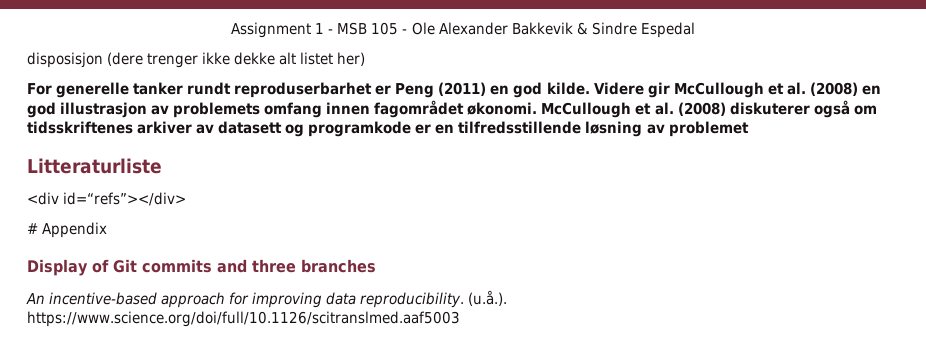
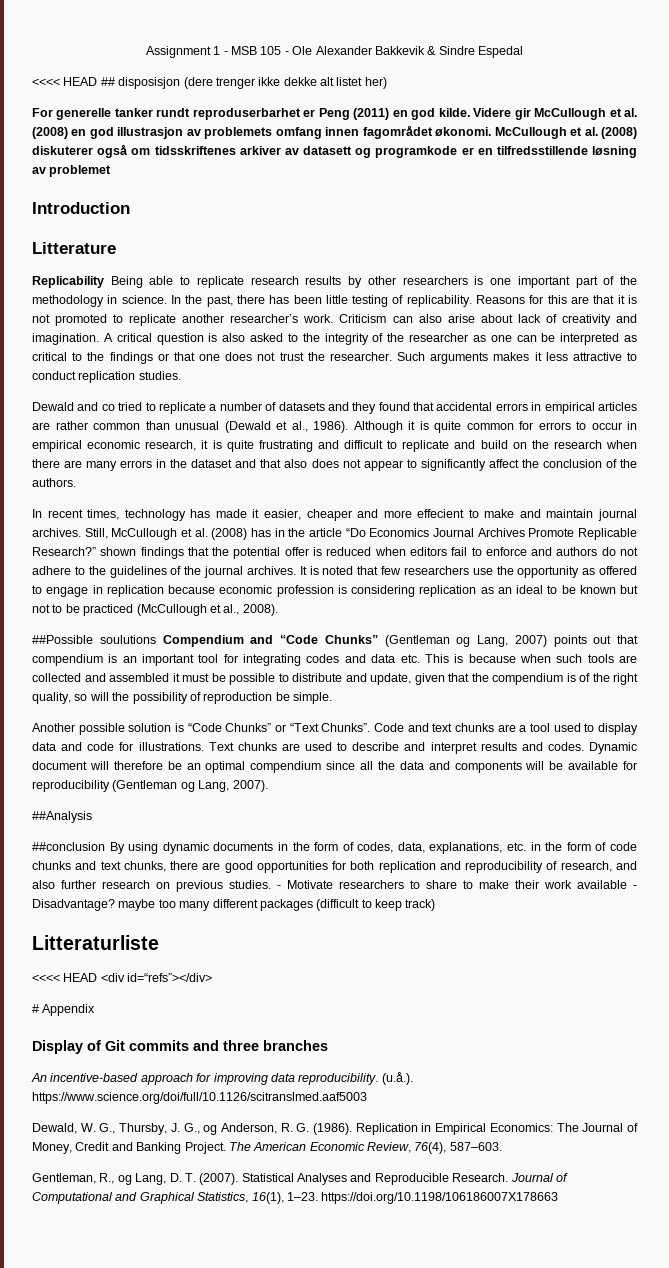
- disposisjon (dere trenger ikke dekke alt listet her)
+ <<<< HEAD ## disposisjon (dere trenger ikke dekke alt listet her)
+ Introduction
+ Litterature
+ Replicability Being able to replicate research results by other researchers is one important part of the methodology in science. In the past, there has been little testing of replicability. Reasons for this are that it is not promoted to replicate another researcher’s work. Criticism can also arise about lack of creativity and imagination. A critical question is also asked to the integrity of the researcher as one can be interpreted as critical to the findings or that one does not trust the researcher. Such arguments makes it less attractive to conduct replication studies.
+ Dewald and co tried to replicate a number of datasets and they found that accidental errors in empirical articles are rather common than unusual (Dewald et al., 1986). Although it is quite common for errors to occur in empirical economic research, it is quite frustrating and difficult to replicate and build on the research when there are many errors in the dataset and that also does not appear to significantly affect the conclusion of the authors.
+ In recent times, technology has made it easier, cheaper and more effecient to make and maintain journal archives. Still, McCullough et al. (2008) has in the article “Do Economics Journal Archives Promote Replicable Research?” shown findings that the potential offer is reduced when editors fail to enforce and authors do not adhere to the guidelines of the journal archives. It is noted that few researchers use the opportunity as offered to engage in replication because economic profession is considering replication as an ideal to be known but not to be practiced (McCullough et al., 2008).
+ ##Possible soulutions Compendium and “Code Chunks” (Gentleman og Lang, 2007) points out that compendium is an important tool for integrating codes and data etc. This is because when such tools are collected and assembled it must be possible to distribute and update, given that the compendium is of the right quality, so will the possibility of reproduction be simple.
+ Another possible solution is “Code Chunks” or “Text Chunks”. Code and text chunks are a tool used to display data and code for illustrations. Text chunks are used to describe and interpret results and codes. Dynamic document will therefore be an optimal compendium since all the data and components will be available for reproducibility (Gentleman og Lang, 2007).
+ ##Analysis
+ ##conclusion By using dynamic documents in the form of codes, data, explanations, etc. in the form of code chunks and text chunks, there are good opportunities for both replication and reproducibility of research, and also further research on previous studies. - Motivate researchers to share to make their work available - Disadvantage? maybe too many different packages (difficult to keep track)
- <div id=“refs”></div>
+ <<<< HEAD <div id=“refs”></div>
+ Dewald, W. G., Thursby, J. G., og Anderson, R. G. (1986). Replication in Empirical Economics: The Journal of Money, Credit and Banking Project. The American Economic Review, 76(4), 587–603.
+ Gentleman, R., og Lang, D. T. (2007). Statistical Analyses and Reproducible Research. Journal of Computational and Graphical Statistics, 16(1), 1–23. https://doi.org/10.1198/106186007X178663

